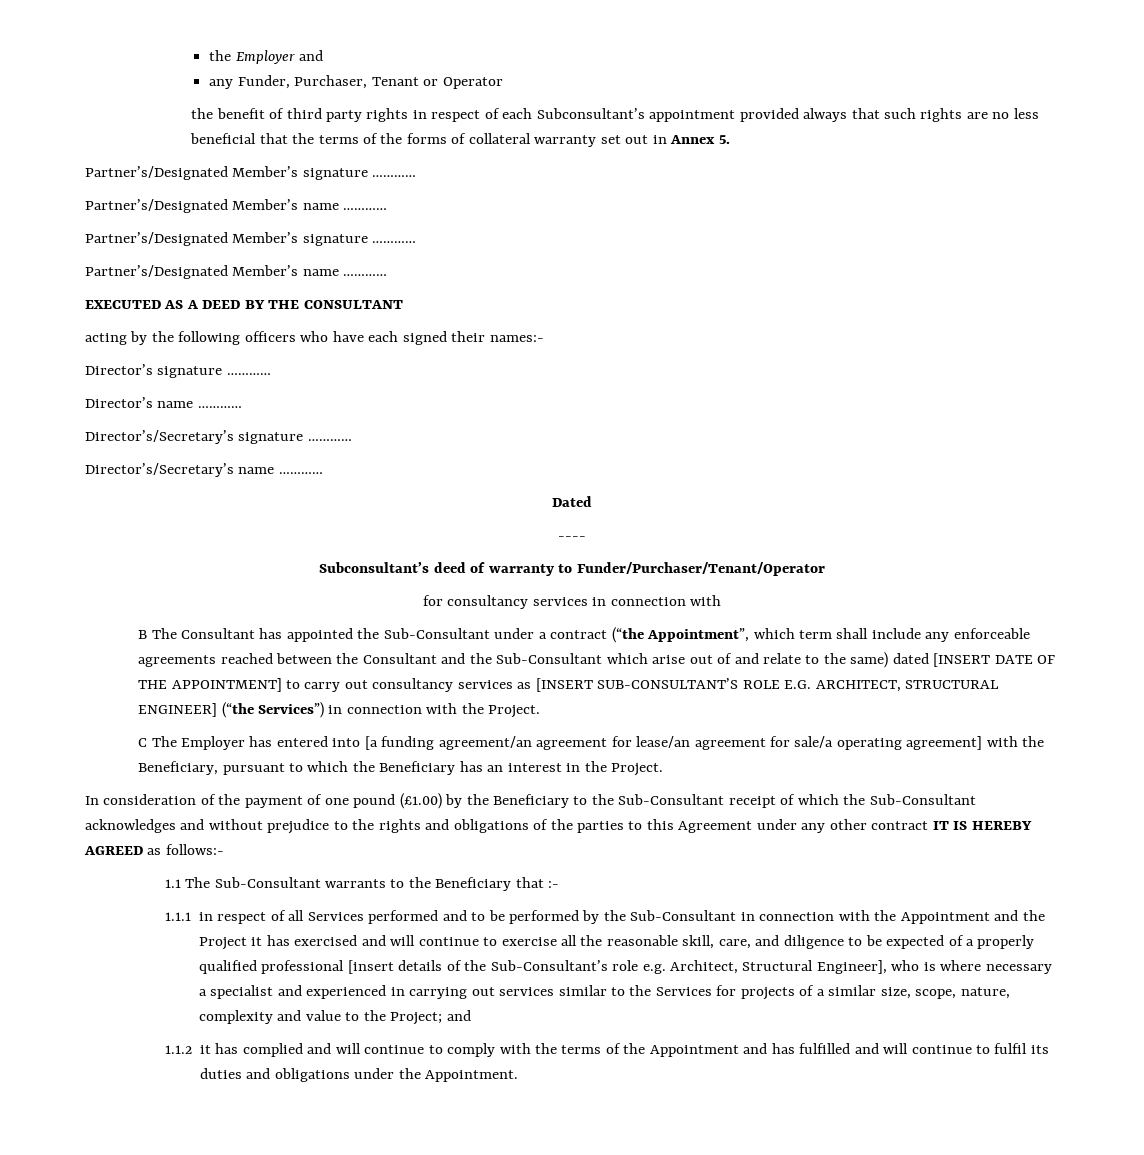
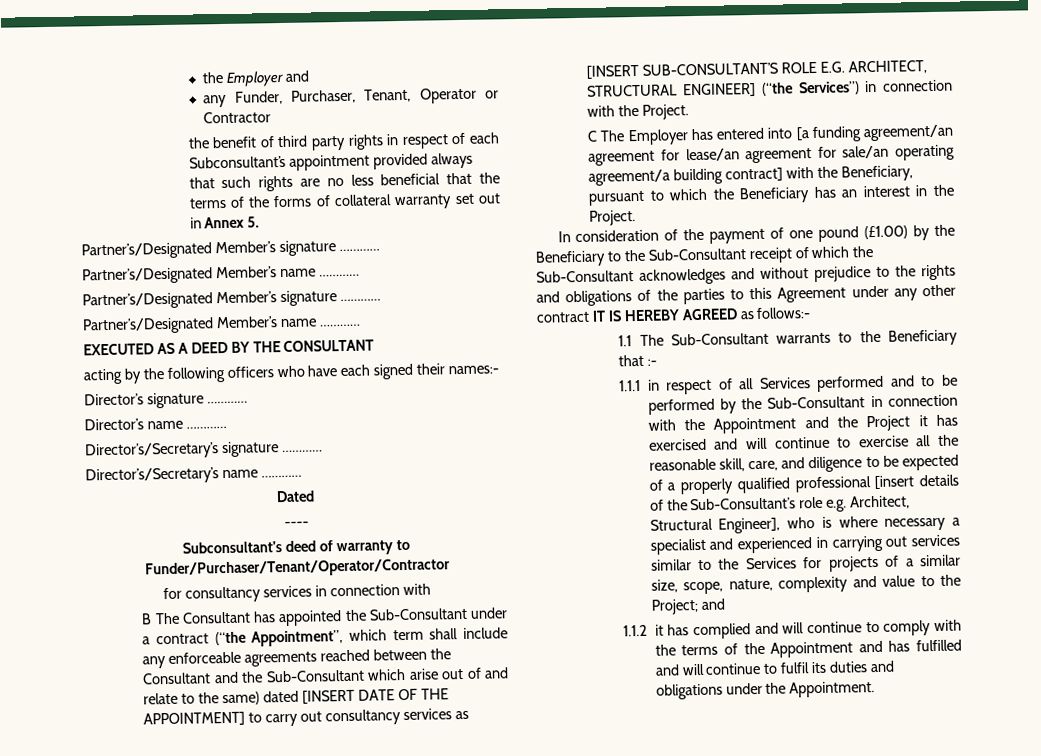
- any Funder, Purchaser, Tenant or Operator
+ any Funder, Purchaser, Tenant, Operator or Contractor
- Subconsultant’s deed of warranty to Funder/Purchaser/Tenant/Operator
+ Subconsultant’s deed of warranty to Funder/Purchaser/Tenant/Operator/Contractor
- C The Employer has entered into [a funding agreement/an agreement for lease/an agreement for sale/a operating agreement] with the Beneficiary, pursuant to which the Beneficiary has an interest in the Project.
+ C The Employer has entered into [a funding agreement/an agreement for lease/an agreement for sale/an operating agreement/a building contract] with the Beneficiary, pursuant to which the Beneficiary has an interest in the Project.

